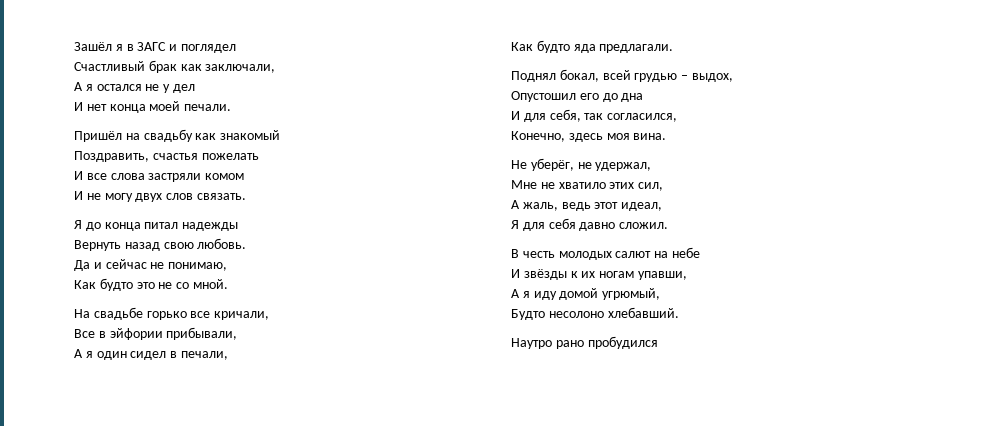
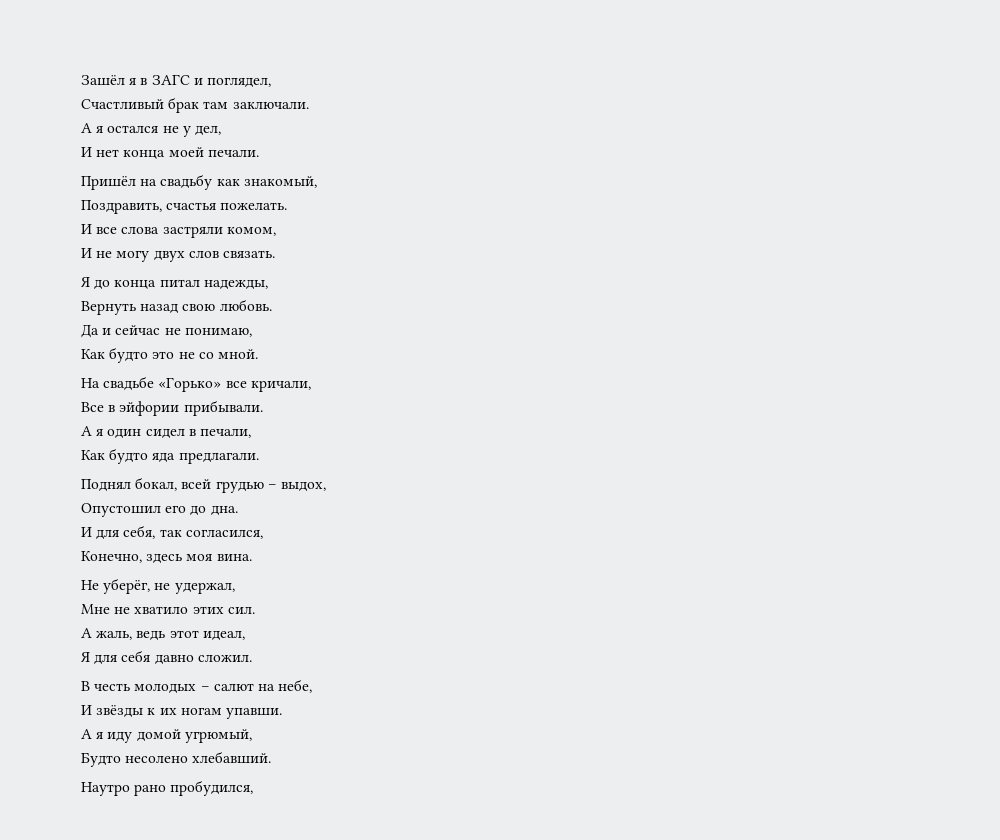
- Зашёл я в ЗАГС и поглядел
+ Зашёл я в ЗАГС и поглядел,
- Счастливый брак как заключали,
+ Счастливый брак там заключали.
- А я остался не у дел
+ А я остался не у дел,
- Пришёл на свадьбу как знакомый
+ Пришёл на свадьбу как знакомый,
- Поздравить, счастья пожелать
+ Поздравить, счастья пожелать.
- И все слова застряли комом
+ И все слова застряли комом,
- Я до конца питал надежды
+ Я до конца питал надежды,
- На свадьбе горько все кричали,
+ На свадьбе «Горько» все кричали,
- Все в эйфории прибывали,
+ Все в эйфории прибывали.
- Опустошил его до дна
+ Опустошил его до дна.
- Мне не хватило этих сил,
+ Мне не хватило этих сил.
- В честь молодых салют на небе
+ В честь молодых – салют на небе,
- И звёзды к их ногам упавши,
+ И звёзды к их ногам упавши.
- Будто несолоно хлебавший.
+ Будто несолено хлебавший.
- Наутро рано пробудился
+ Наутро рано пробудился,

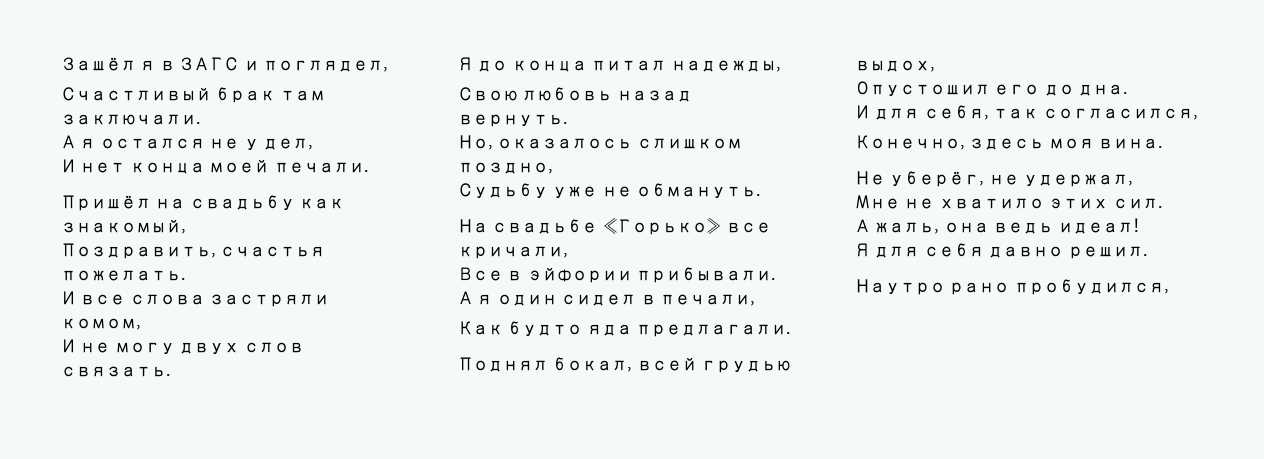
- Вернуть назад свою любовь.
- Да и сейчас не понимаю,
- Как будто это не со мной.
+ Свою любовь назад вернуть.
+ Но, оказалось слишком поздно,
+ Судьбу уже не обмануть.
- Поднял бокал, всей грудью – выдох,
+ Поднял бокал, всей грудью выдох,
- А жаль, ведь этот идеал,
+ А жаль, она ведь идеал!
- Я для себя давно сложил.
- В честь молодых – салют на небе,
- И звёзды к их ногам упавши.
- А я иду домой угрюмый,
- Будто несолено хлебавший.
+ Я для себя давно решил.

